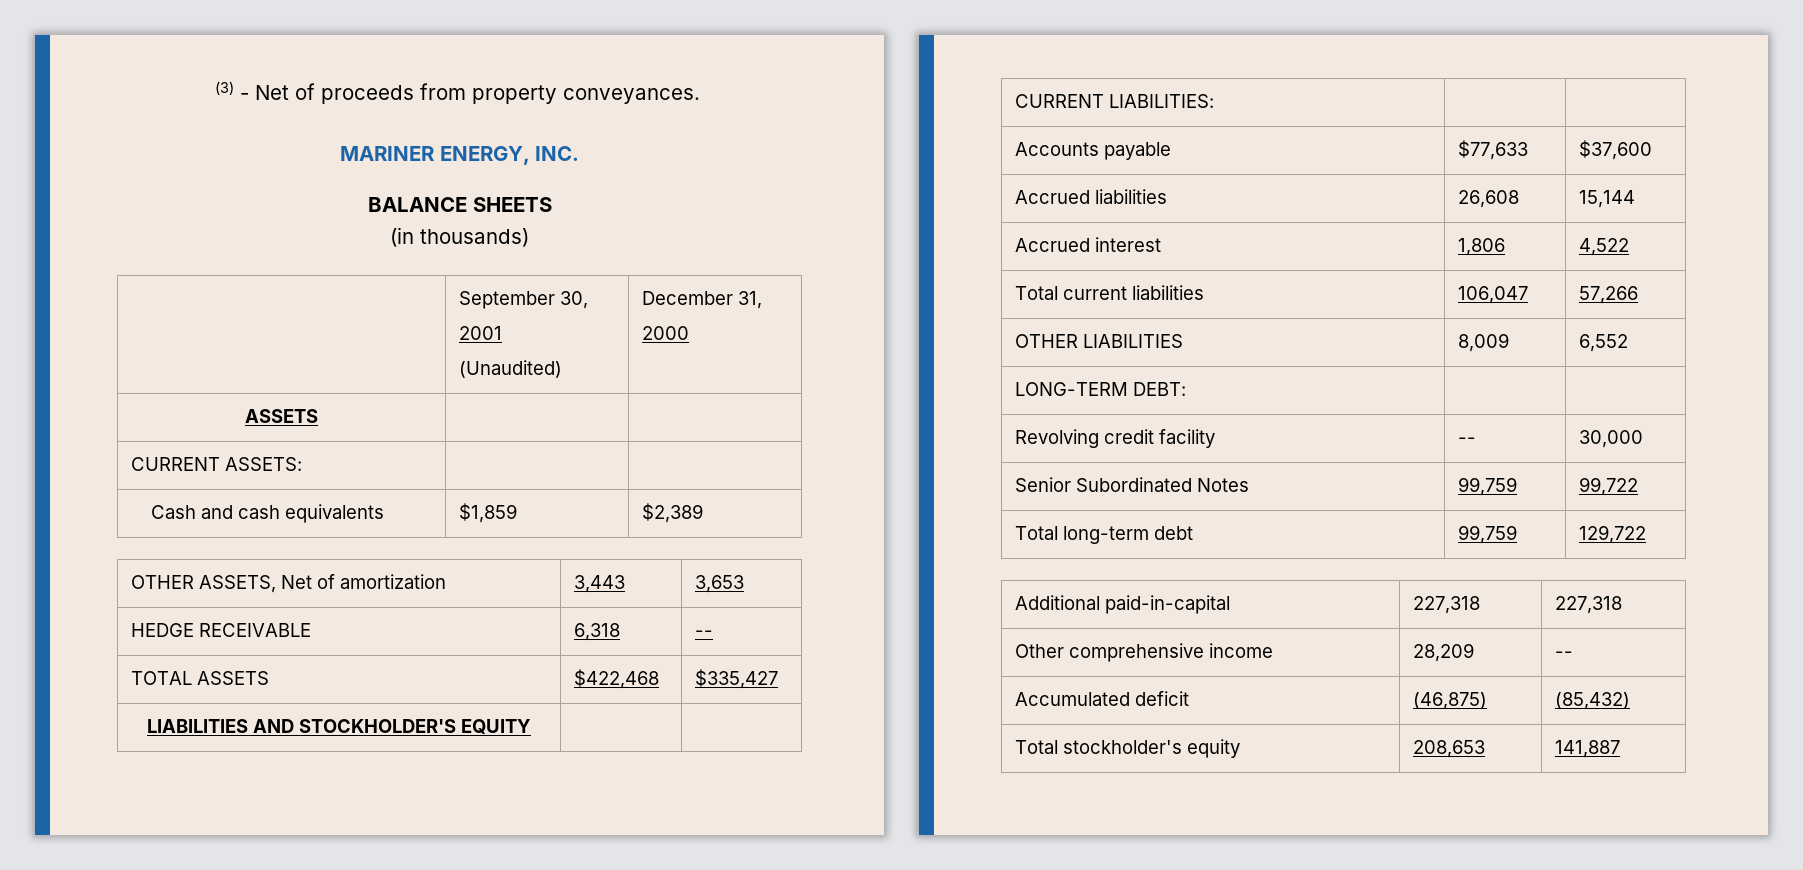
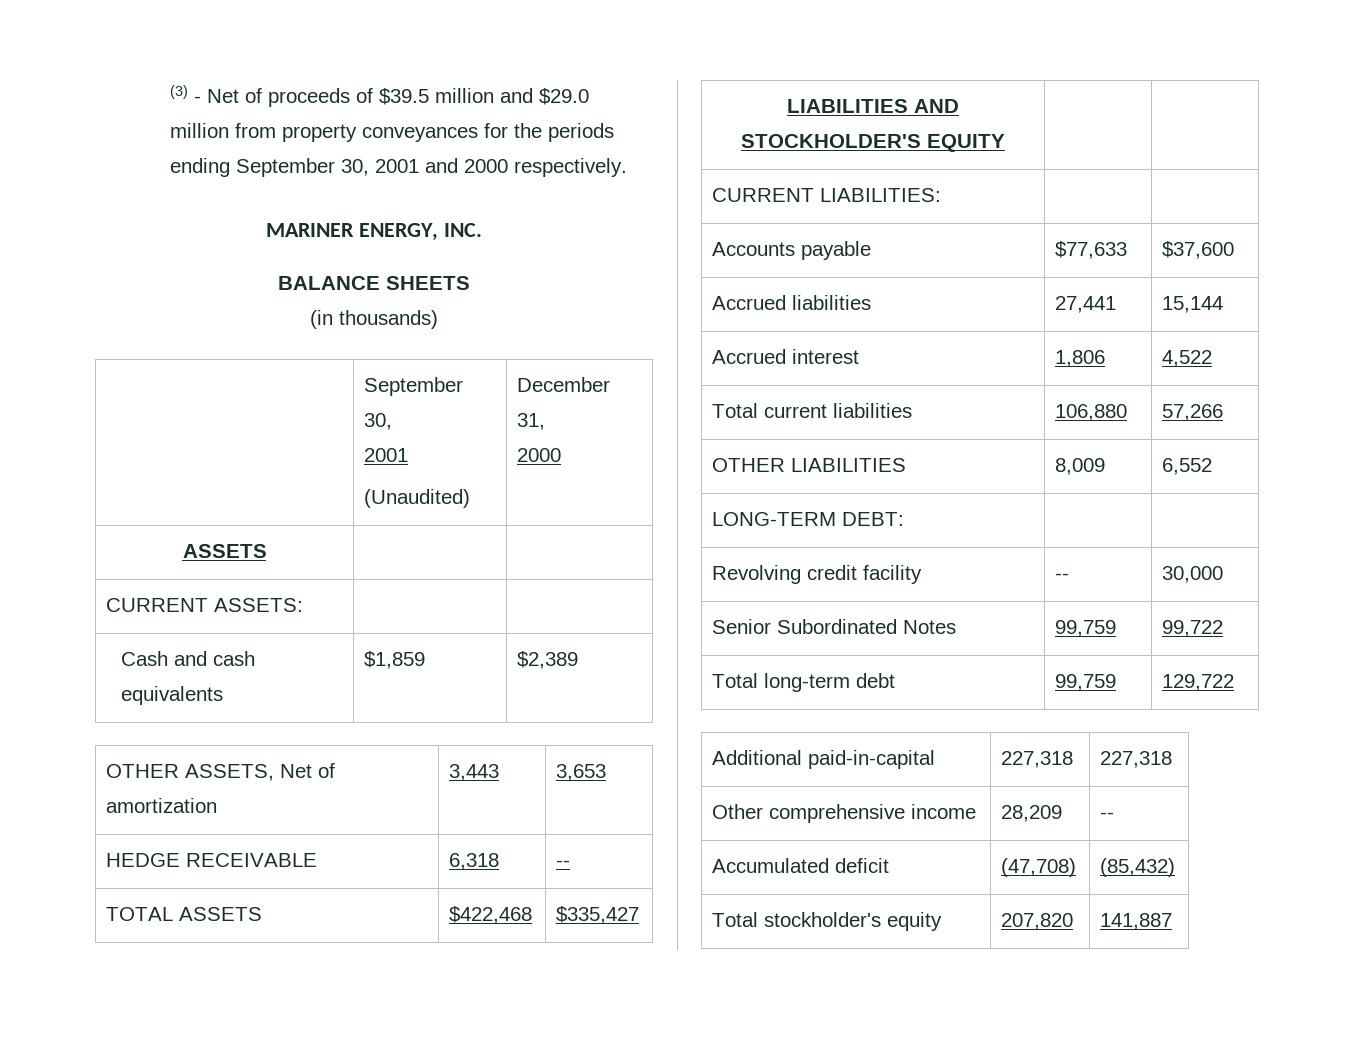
- (3) - Net of proceeds from property conveyances.
+ (3) - Net of proceeds of $39.5 million and $29.0 million from property conveyances for the periods ending September 30, 2001 and 2000 respectively.
- Accrued liabilities | 26,608 | 15,144
+ Accrued liabilities | 27,441 | 15,144
- Total current liabilities | 106,047 | 57,266
+ Total current liabilities | 106,880 | 57,266
- Accumulated deficit | (46,875) | (85,432)
+ Accumulated deficit | (47,708) | (85,432)
- Total stockholder's equity | 208,653 | 141,887
+ Total stockholder's equity | 207,820 | 141,887

